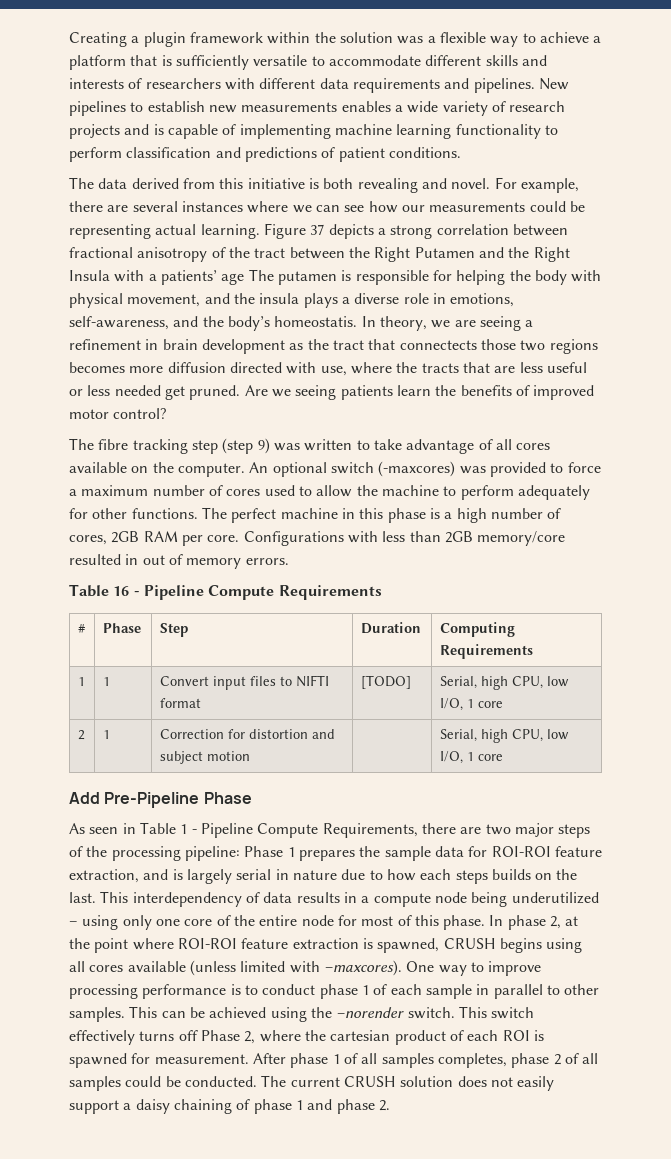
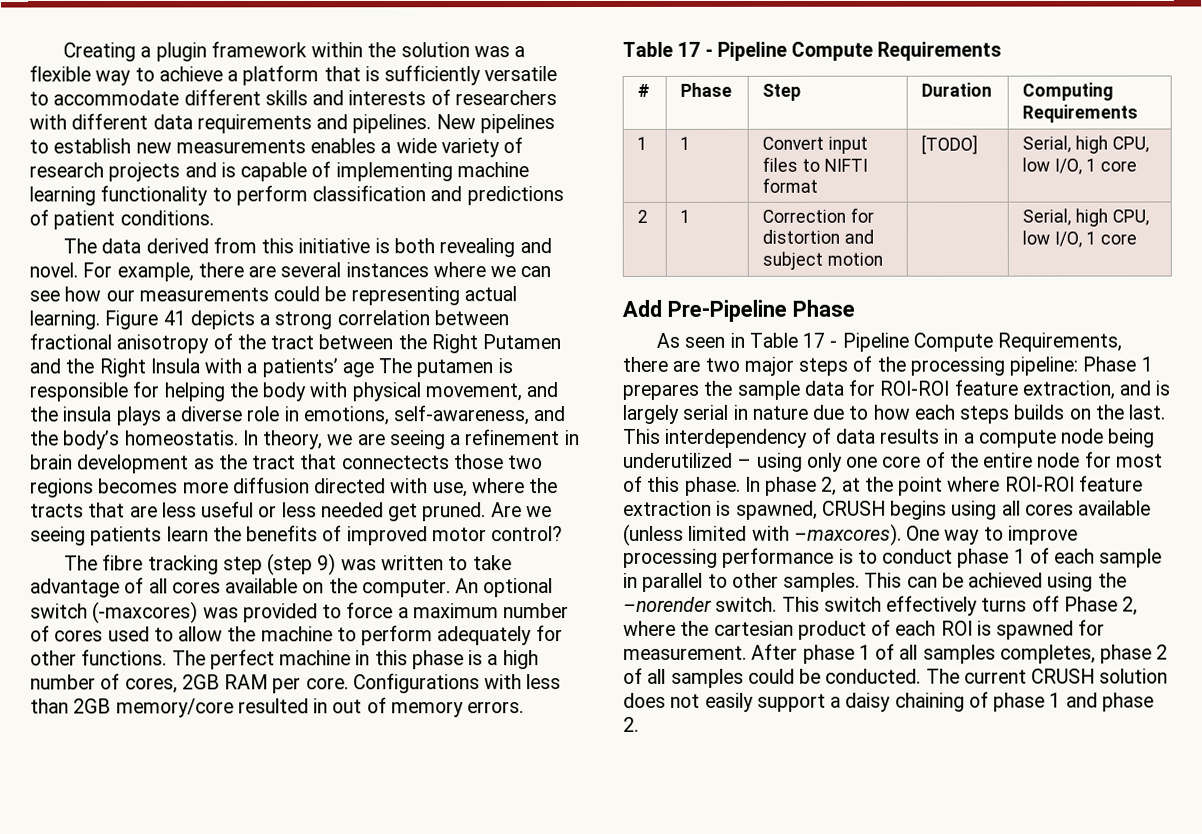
- Figure 37 depicts a strong correlation between fractional anisotropy of the tract between the Right Putamen and the Right Insula with a patients’ age The putamen is responsible for helping the body with physical movement, and the insula plays a diverse role in emotions, self-awareness, and the body’s homeostatis.
+ Figure 41 depicts a strong correlation between fractional anisotropy of the tract between the Right Putamen and the Right Insula with a patients’ age The putamen is responsible for helping the body with physical movement, and the insula plays a diverse role in emotions, self-awareness, and the body’s homeostatis.
- Table 16 - Pipeline Compute Requirements
+ Table 17 - Pipeline Compute Requirements
- As seen in Table 1 - Pipeline Compute Requirements, there are two major steps of the processing pipeline: Phase 1 prepares the sample data for ROI-ROI feature extraction, and is largely serial in nature due to how each steps builds on the last.
+ As seen in Table 17 - Pipeline Compute Requirements, there are two major steps of the processing pipeline: Phase 1 prepares the sample data for ROI-ROI feature extraction, and is largely serial in nature due to how each steps builds on the last.

